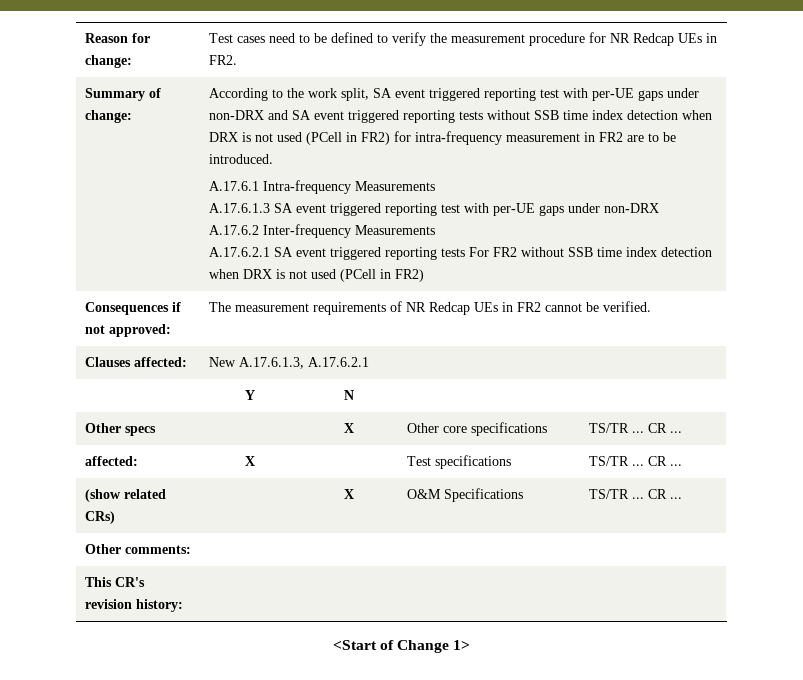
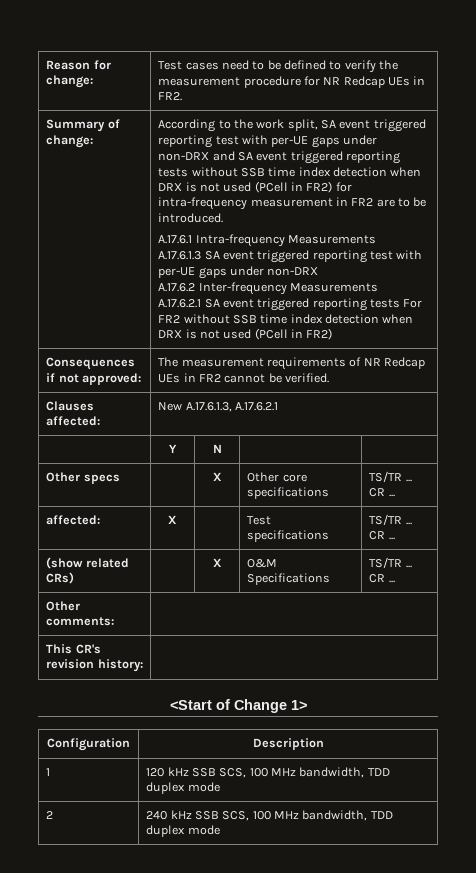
+ Configuration | Description
+ 1 | 120 kHz SSB SCS, 100 MHz bandwidth, TDD duplex mode
+ 2 | 240 kHz SSB SCS, 100 MHz bandwidth, TDD duplex mode

